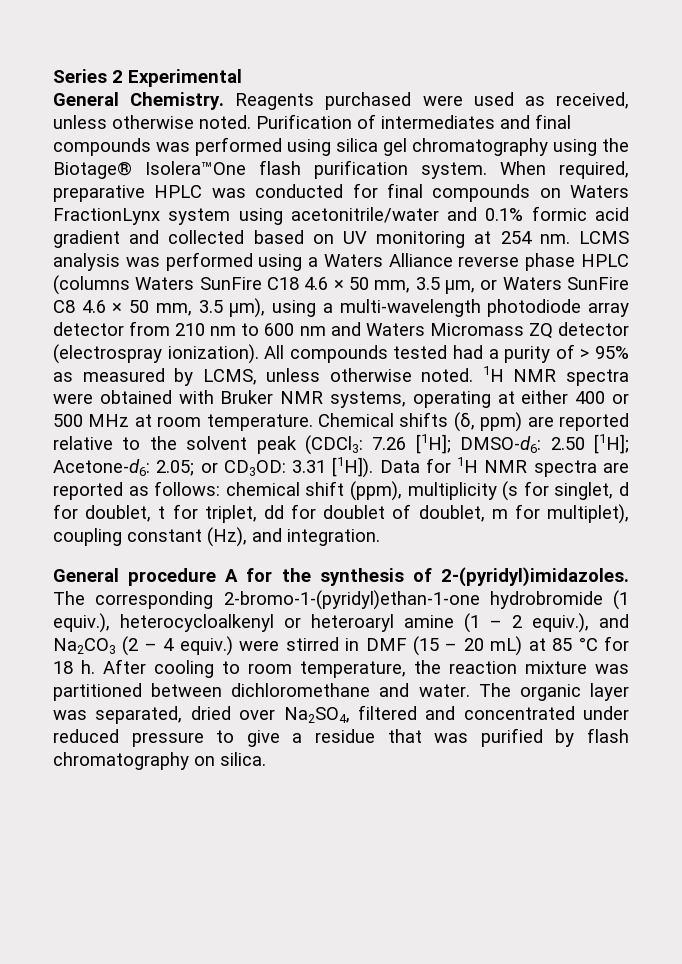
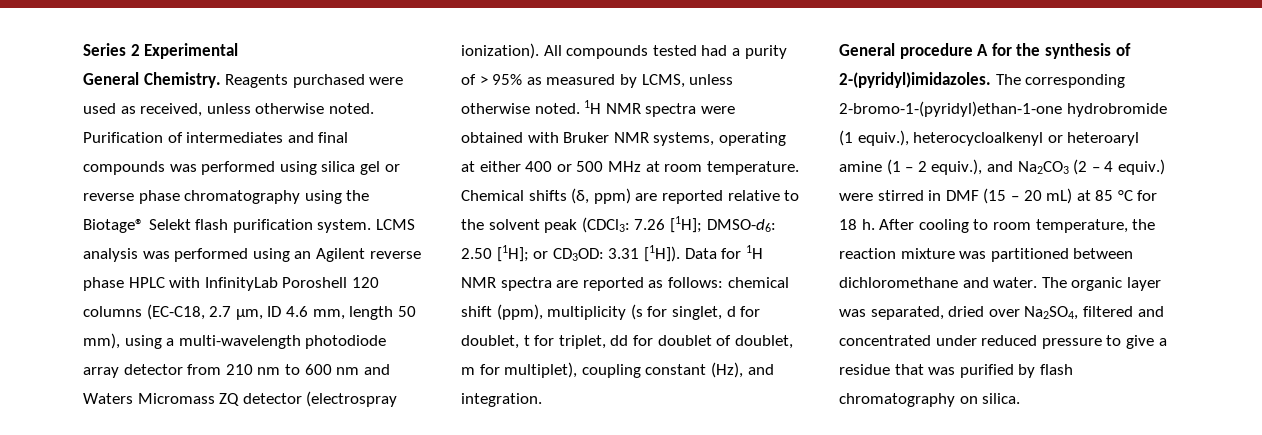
- Purification of intermediates and final compounds was performed using silica gel chromatography using the Biotage® Isolera™One flash purification system.
+ Purification of intermediates and final compounds was performed using silica gel or reverse phase chromatography using the Biotage® Selekt flash purification system.
- When required, preparative HPLC was conducted for final compounds on Waters FractionLynx system using acetonitrile/water and 0.1% formic acid gradient and collected based on UV monitoring at 254 nm.
- LCMS analysis was performed using a Waters Alliance reverse phase HPLC (columns Waters SunFire C18 4.6 × 50 mm, 3.5 μm, or Waters SunFire C8 4.6 × 50 mm, 3.5 μm), using a multi-wavelength photodiode array detector from 210 nm to 600 nm and Waters Micromass ZQ detector (electrospray ionization).
+ LCMS analysis was performed using an Agilent reverse phase HPLC with InfinityLab Poroshell 120 columns (EC-C18, 2.7 μm, ID 4.6 mm, length 50 mm), using a multi-wavelength photodiode array detector from 210 nm to 600 nm and Waters Micromass ZQ detector (electrospray ionization).
- Chemical shifts (δ, ppm) are reported relative to the solvent peak (CDCl3: 7.26 [1H]; DMSO-d6: 2.50 [1H]; Acetone-d6: 2.05; or CD3OD: 3.31 [1H]).
+ Chemical shifts (δ, ppm) are reported relative to the solvent peak (CDCl3: 7.26 [1H]; DMSO-d6: 2.50 [1H]; or CD3OD: 3.31 [1H]).

